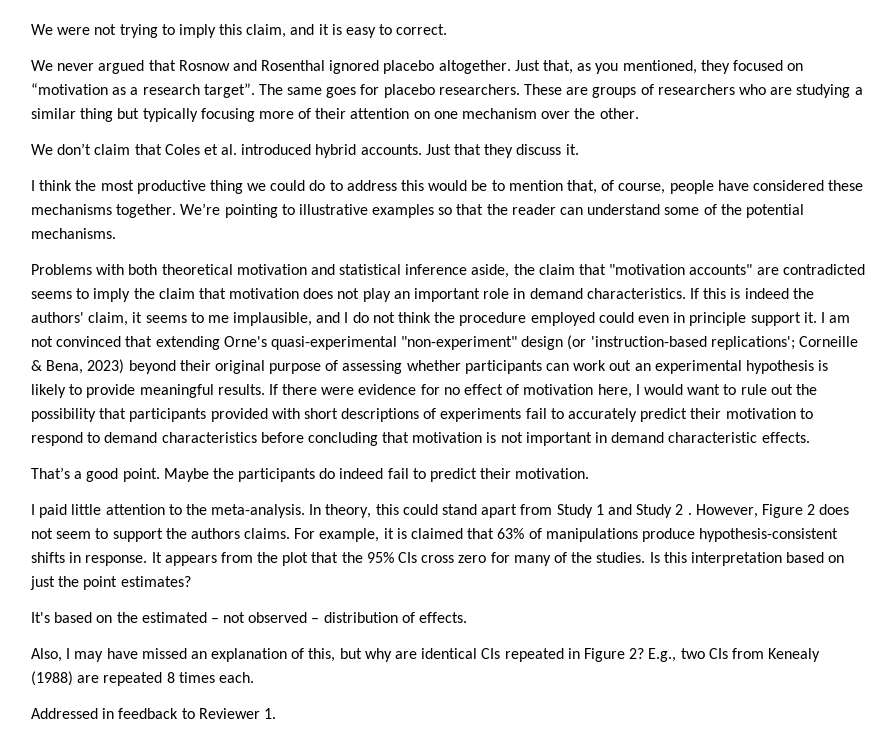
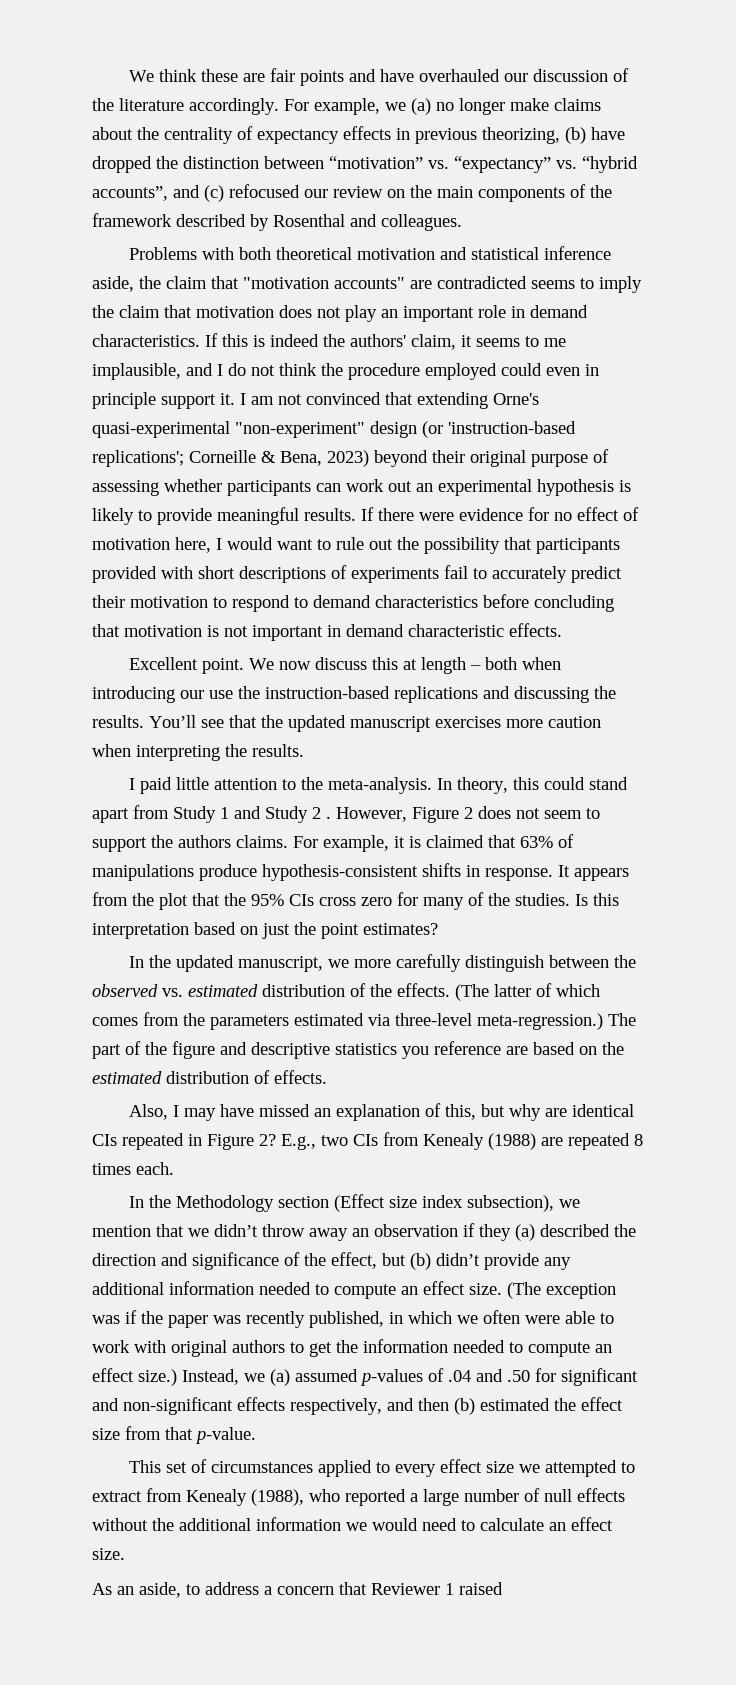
- We were not trying to imply this claim, and it is easy to correct.
- We never argued that Rosnow and Rosenthal ignored placebo altogether. Just that, as you mentioned, they focused on “motivation as a research target”. The same goes for placebo researchers. These are groups of researchers who are studying a similar thing but typically focusing more of their attention on one mechanism over the other.
- We don’t claim that Coles et al. introduced hybrid accounts. Just that they discuss it.
- I think the most productive thing we could do to address this would be to mention that, of course, people have considered these mechanisms together. We’re pointing to illustrative examples so that the reader can understand some of the potential mechanisms.
+ We think these are fair points and have overhauled our discussion of the literature accordingly. For example, we (a) no longer make claims about the centrality of expectancy effects in previous theorizing, (b) have dropped the distinction between “motivation” vs. “expectancy” vs. “hybrid accounts”, and (c) refocused our review on the main components of the framework described by Rosenthal and colleagues.
- That’s a good point. Maybe the participants do indeed fail to predict their motivation.
+ Excellent point. We now discuss this at length – both when introducing our use the instruction-based replications and discussing the results. You’ll see that the updated manuscript exercises more caution when interpreting the results.
- It's based on the estimated – not observed – distribution of effects.
+ In the updated manuscript, we more carefully distinguish between the observed vs. estimated distribution of the effects. (The latter of which comes from the parameters estimated via three-level meta-regression.) The part of the figure and descriptive statistics you reference are based on the estimated distribution of effects.
- Addressed in feedback to Reviewer 1.
+ In the Methodology section (Effect size index subsection), we mention that we didn’t throw away an observation if they (a) described the direction and significance of the effect, but (b) didn’t provide any additional information needed to compute an effect size. (The exception was if the paper was recently published, in which we often were able to work with original authors to get the information needed to compute an effect size.) Instead, we (a) assumed p-values of .04 and .50 for significant and non-significant effects respectively, and then (b) estimated the effect size from that p-value.
+ This set of circumstances applied to every effect size we attempted to extract from Kenealy (1988), who reported a large number of null effects without the additional information we would need to calculate an effect size.
+ As an aside, to address a concern that Reviewer 1 raised

